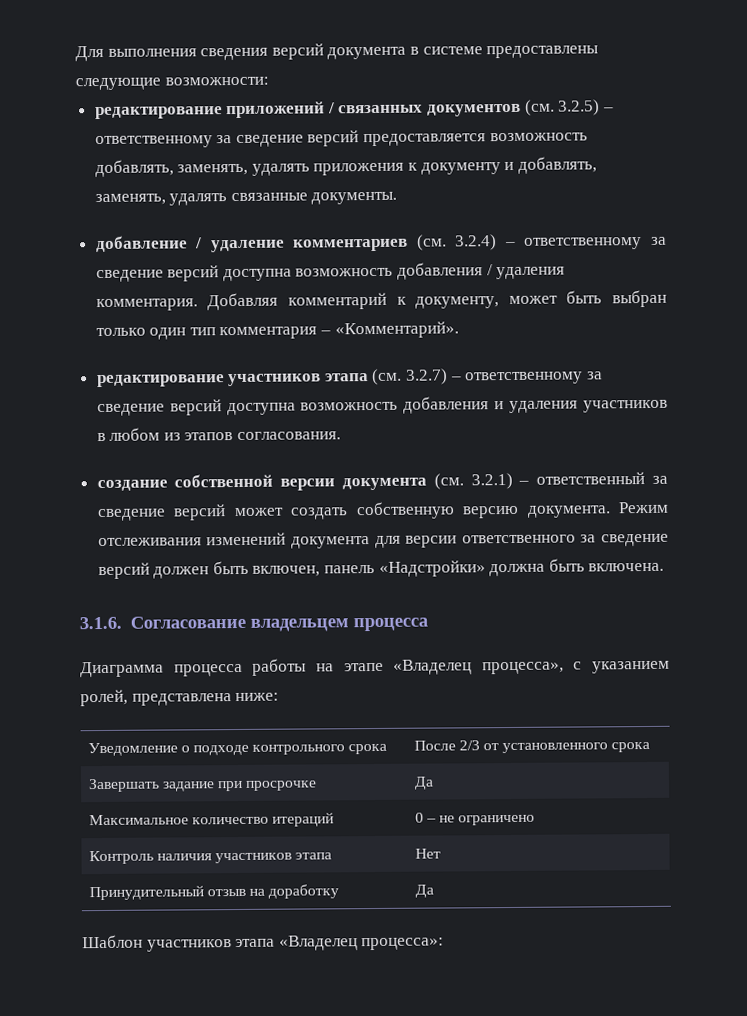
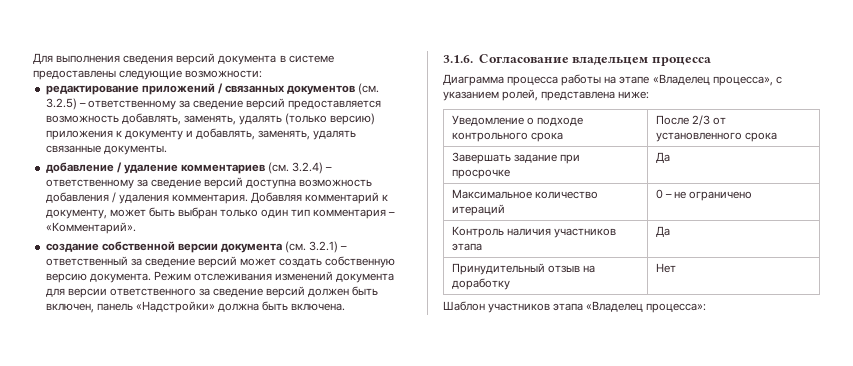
- редактирование приложений / связанных документов (см. 3.2.5) – ответственному за сведение версий предоставляется возможность добавлять, заменять, удалять приложения к документу и добавлять, заменять, удалять связанные документы.
+ редактирование приложений / связанных документов (см. 3.2.5) – ответственному за сведение версий предоставляется возможность добавлять, заменять, удалять (только версию) приложения к документу и добавлять, заменять, удалять связанные документы.
- редактирование участников этапа (см. 3.2.7) – ответственному за сведение версий доступна возможность добавления и удаления участников в любом из этапов согласования.
- Контроль наличия участников этапа | Нет
+ Контроль наличия участников этапа | Да
- Принудительный отзыв на доработку | Да
+ Принудительный отзыв на доработку | Нет

